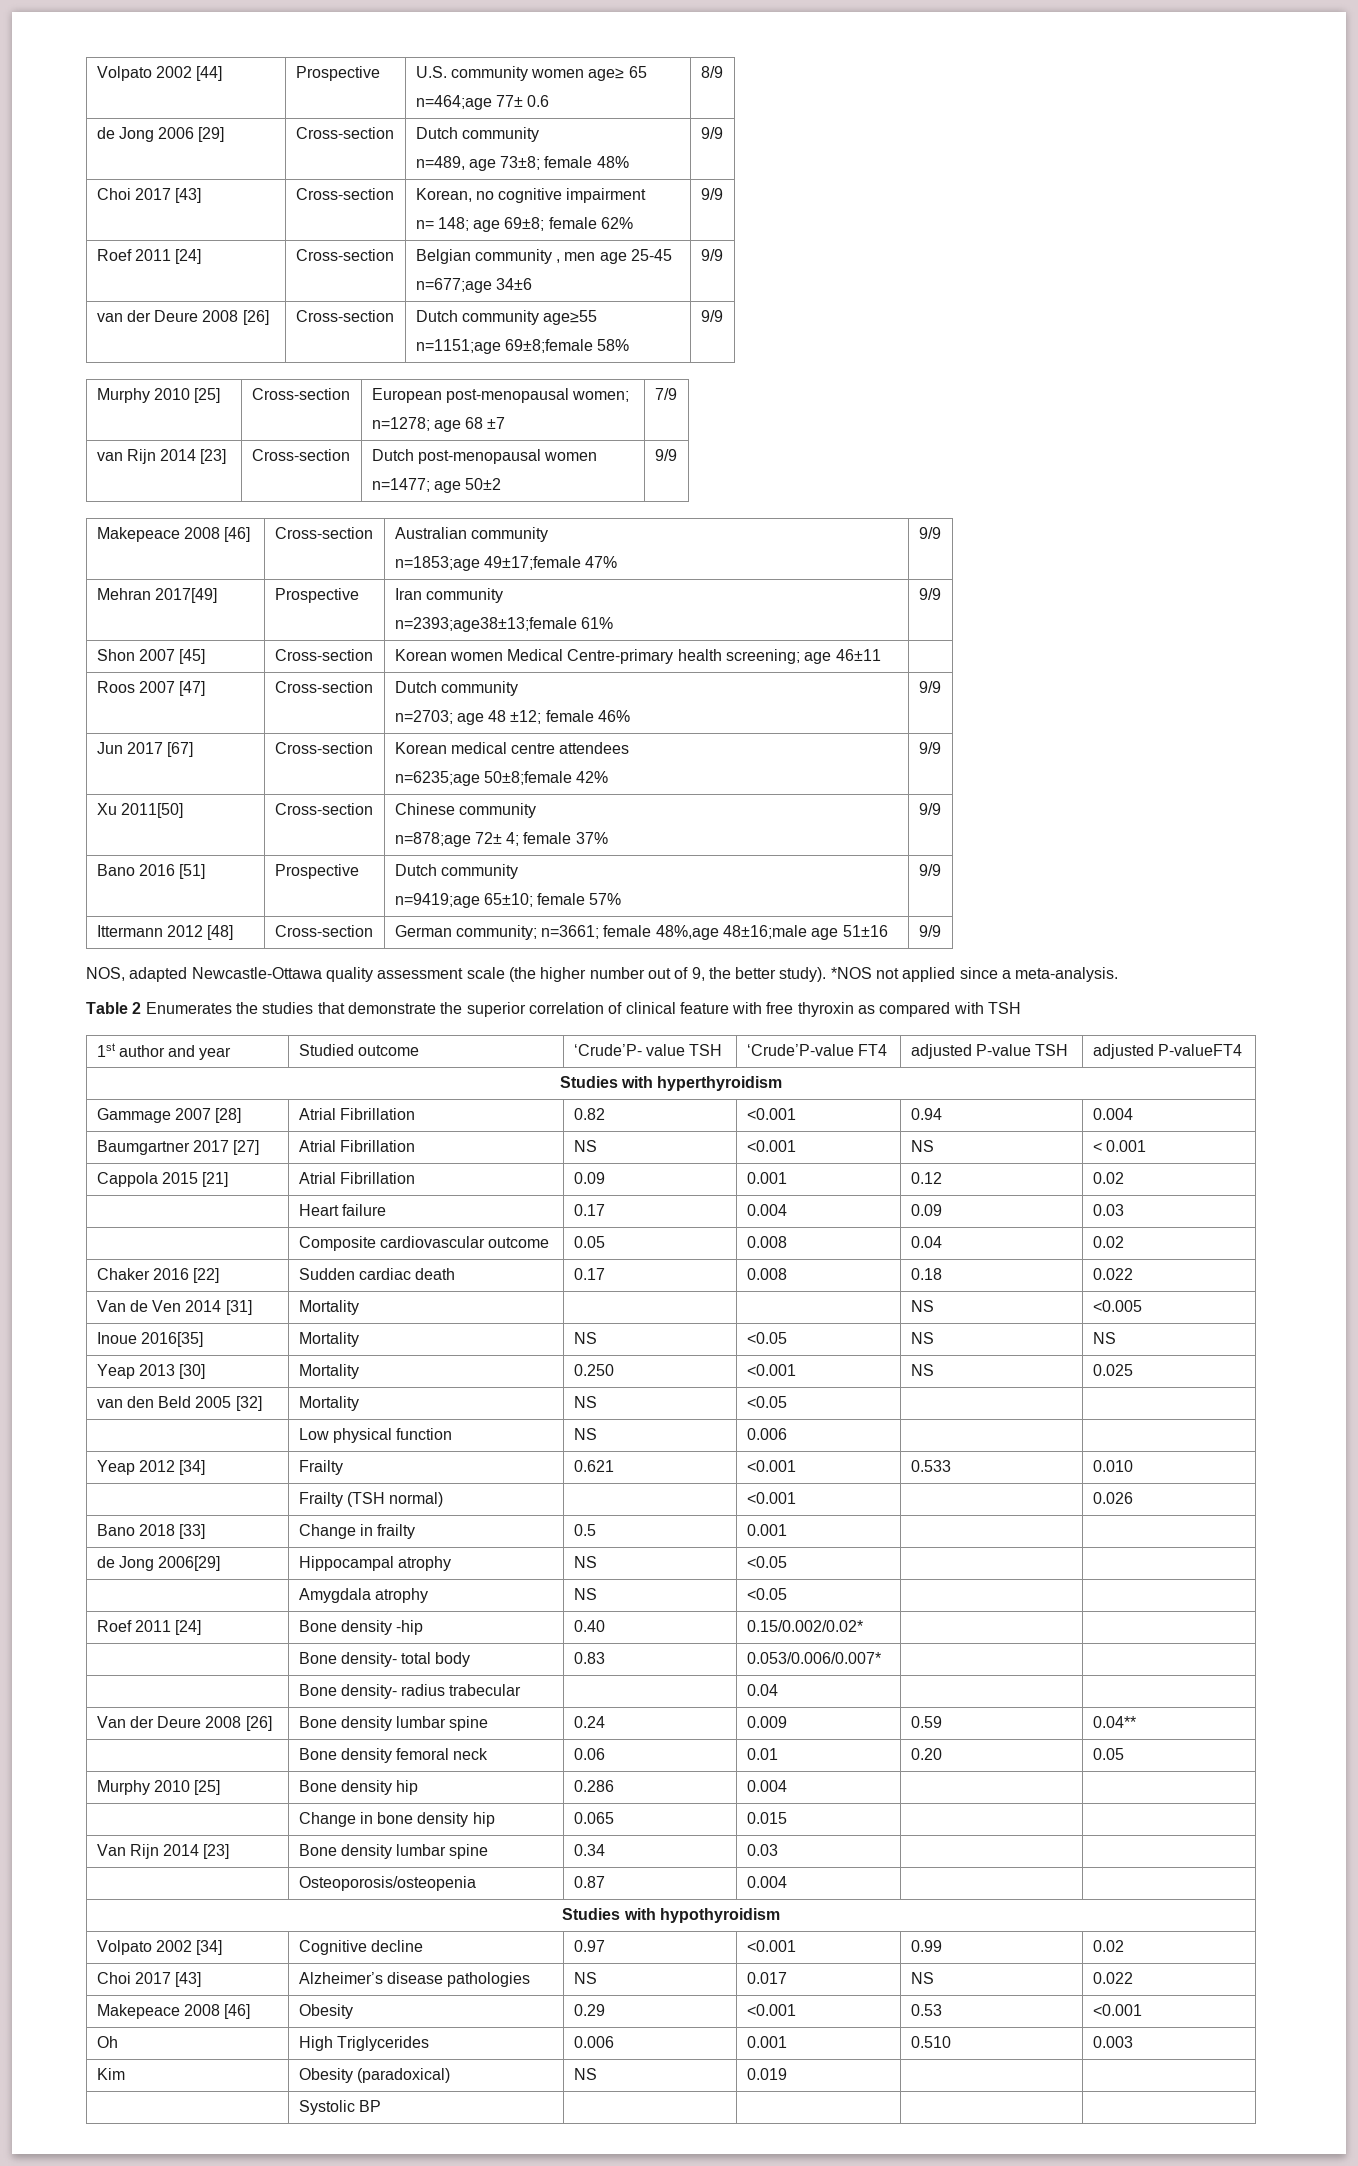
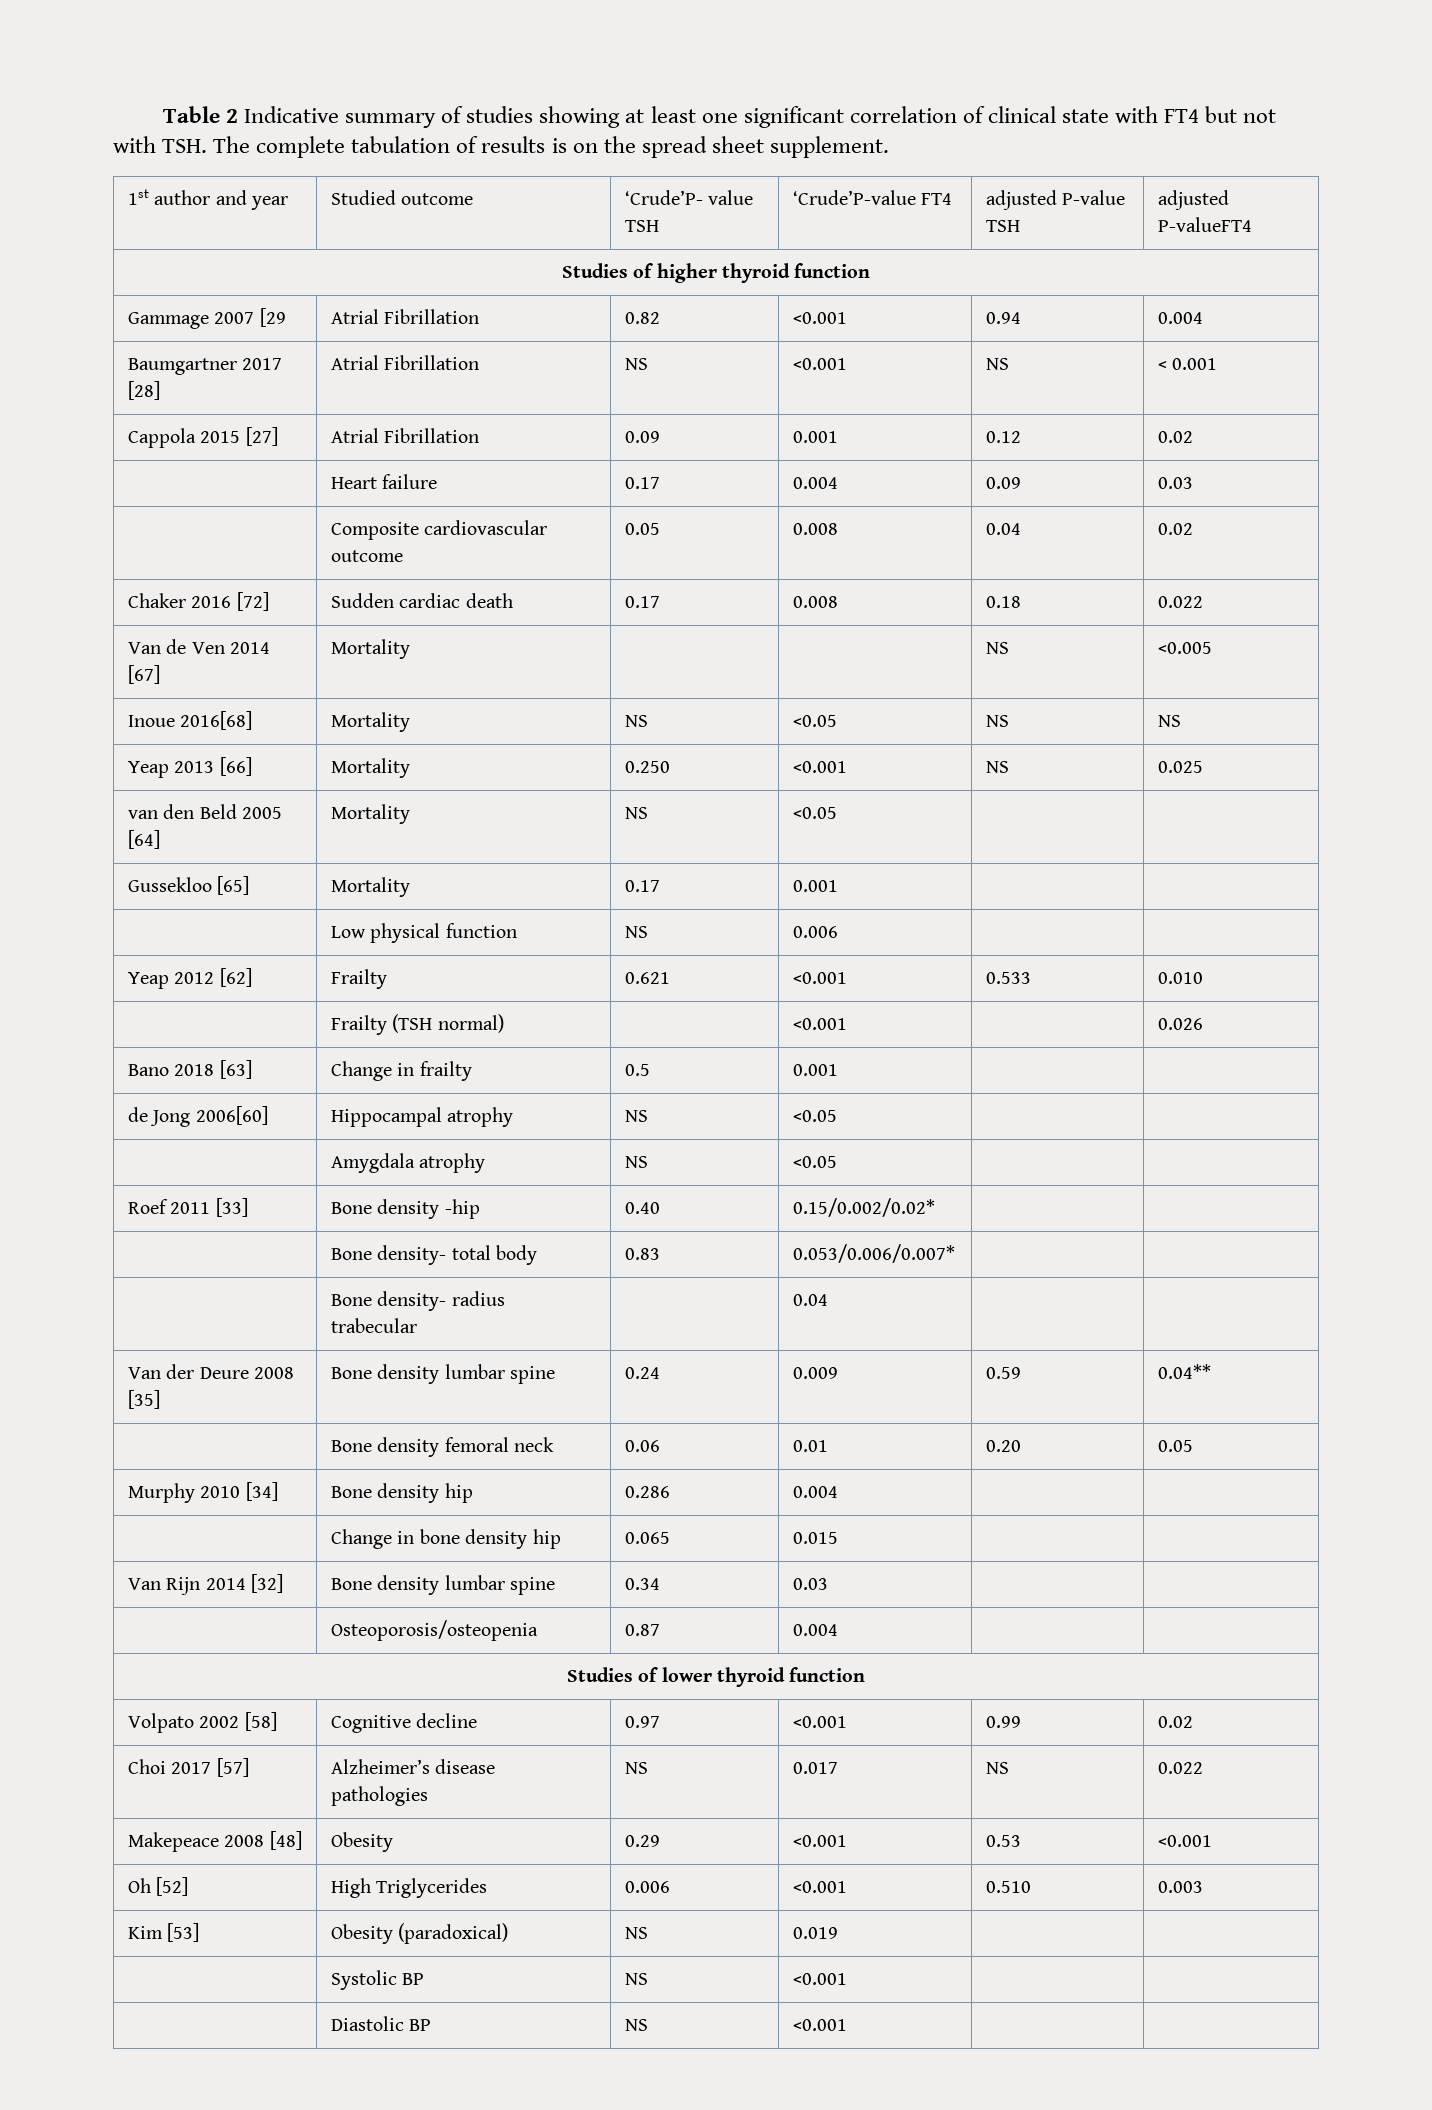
- Volpato 2002 [44] | Prospective | U.S. community women age≥ 65
- n=464;age 77± 0.6 | 8/9
- de Jong 2006 [29] | Cross-section | Dutch community
- n=489, age 73±8; female 48% | 9/9
- Choi 2017 [43] | Cross-section | Korean, no cognitive impairment
- n= 148; age 69±8; female 62% | 9/9
- Roef 2011 [24] | Cross-section | Belgian community , men age 25-45
- n=677;age 34±6 | 9/9
- van der Deure 2008 [26] | Cross-section | Dutch community age≥55
- n=1151;age 69±8;female 58% | 9/9
- Murphy 2010 [25] | Cross-section | European post-menopausal women;
- n=1278; age 68 ±7 | 7/9
- van Rijn 2014 [23] | Cross-section | Dutch post-menopausal women
- n=1477; age 50±2 | 9/9
- Makepeace 2008 [46] | Cross-section | Australian community
- n=1853;age 49±17;female 47% | 9/9
- Mehran 2017[49] | Prospective | Iran community
- n=2393;age38±13;female 61% | 9/9
- Shon 2007 [45] | Cross-section | Korean women Medical Centre-primary health screening; age 46±11 |
- Roos 2007 [47] | Cross-section | Dutch community
- n=2703; age 48 ±12; female 46% | 9/9
- Jun 2017 [67] | Cross-section | Korean medical centre attendees
- n=6235;age 50±8;female 42% | 9/9
- Xu 2011[50] | Cross-section | Chinese community
- n=878;age 72± 4; female 37% | 9/9
- Bano 2016 [51] | Prospective | Dutch community
- n=9419;age 65±10; female 57% | 9/9
- Ittermann 2012 [48] | Cross-section | German community; n=3661; female 48%,age 48±16;male age 51±16 | 9/9
- NOS, adapted Newcastle-Ottawa quality assessment scale (the higher number out of 9, the better study). *NOS not applied since a meta-analysis.
- Table 2 Enumerates the studies that demonstrate the superior correlation of clinical feature with free thyroxin as compared with TSH
+ Table 2 Indicative summary of studies showing at least one significant correlation of clinical state with FT4 but not with TSH. The complete tabulation of results is on the spread sheet supplement.
- Studies with hyperthyroidism
+ Studies of higher thyroid function
- Gammage 2007 [28] | Atrial Fibrillation | 0.82 | <0.001 | 0.94 | 0.004
+ Gammage 2007 [29 | Atrial Fibrillation | 0.82 | <0.001 | 0.94 | 0.004
- Baumgartner 2017 [27] | Atrial Fibrillation | NS | <0.001 | NS | < 0.001
+ Baumgartner 2017 [28] | Atrial Fibrillation | NS | <0.001 | NS | < 0.001
- Cappola 2015 [21] | Atrial Fibrillation | 0.09 | 0.001 | 0.12 | 0.02
+ Cappola 2015 [27] | Atrial Fibrillation | 0.09 | 0.001 | 0.12 | 0.02
- Chaker 2016 [22] | Sudden cardiac death | 0.17 | 0.008 | 0.18 | 0.022
+ Chaker 2016 [72] | Sudden cardiac death | 0.17 | 0.008 | 0.18 | 0.022
- Van de Ven 2014 [31] | Mortality | | | NS | <0.005
+ Van de Ven 2014 [67] | Mortality | | | NS | <0.005
- Inoue 2016[35] | Mortality | NS | <0.05 | NS | NS
+ Inoue 2016[68] | Mortality | NS | <0.05 | NS | NS
- Yeap 2013 [30] | Mortality | 0.250 | <0.001 | NS | 0.025
+ Yeap 2013 [66] | Mortality | 0.250 | <0.001 | NS | 0.025
- van den Beld 2005 [32] | Mortality | NS | <0.05 | |
+ van den Beld 2005 [64] | Mortality | NS | <0.05 | |
+ Gussekloo [65] | Mortality | 0.17 | 0.001 | |
- Yeap 2012 [34] | Frailty | 0.621 | <0.001 | 0.533 | 0.010
+ Yeap 2012 [62] | Frailty | 0.621 | <0.001 | 0.533 | 0.010
- Bano 2018 [33] | Change in frailty | 0.5 | 0.001 | |
+ Bano 2018 [63] | Change in frailty | 0.5 | 0.001 | |
- de Jong 2006[29] | Hippocampal atrophy | NS | <0.05 | |
+ de Jong 2006[60] | Hippocampal atrophy | NS | <0.05 | |
- Roef 2011 [24] | Bone density -hip | 0.40 | 0.15/0.002/0.02* | |
+ Roef 2011 [33] | Bone density -hip | 0.40 | 0.15/0.002/0.02* | |
- Van der Deure 2008 [26] | Bone density lumbar spine | 0.24 | 0.009 | 0.59 | 0.04**
+ Van der Deure 2008 [35] | Bone density lumbar spine | 0.24 | 0.009 | 0.59 | 0.04**
- Murphy 2010 [25] | Bone density hip | 0.286 | 0.004 | |
+ Murphy 2010 [34] | Bone density hip | 0.286 | 0.004 | |
- Van Rijn 2014 [23] | Bone density lumbar spine | 0.34 | 0.03 | |
+ Van Rijn 2014 [32] | Bone density lumbar spine | 0.34 | 0.03 | |
- Studies with hypothyroidism
- Volpato 2002 [34] | Cognitive decline | 0.97 | <0.001 | 0.99 | 0.02
+ Studies of lower thyroid function
+ Volpato 2002 [58] | Cognitive decline | 0.97 | <0.001 | 0.99 | 0.02
- Choi 2017 [43] | Alzheimer’s disease pathologies | NS | 0.017 | NS | 0.022
+ Choi 2017 [57] | Alzheimer’s disease pathologies | NS | 0.017 | NS | 0.022
- Makepeace 2008 [46] | Obesity | 0.29 | <0.001 | 0.53 | <0.001
+ Makepeace 2008 [48] | Obesity | 0.29 | <0.001 | 0.53 | <0.001
- Oh | High Triglycerides | 0.006 | 0.001 | 0.510 | 0.003
+ Oh [52] | High Triglycerides | 0.006 | <0.001 | 0.510 | 0.003
- Kim | Obesity (paradoxical) | NS | 0.019 | |
+ Kim [53] | Obesity (paradoxical) | NS | 0.019 | |
- | Systolic BP | | | |
+ | Systolic BP | NS | <0.001 | |
+ | Diastolic BP | NS | <0.001 | |

